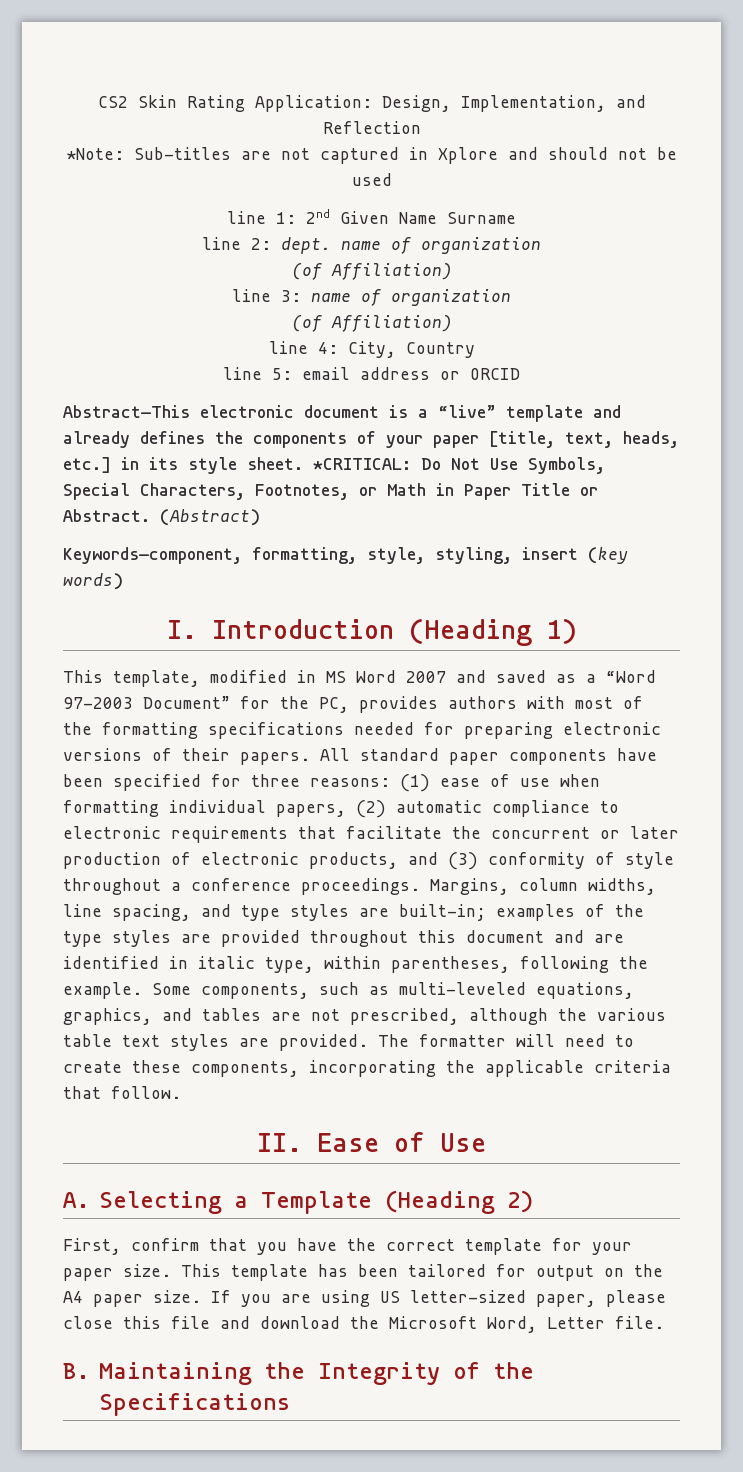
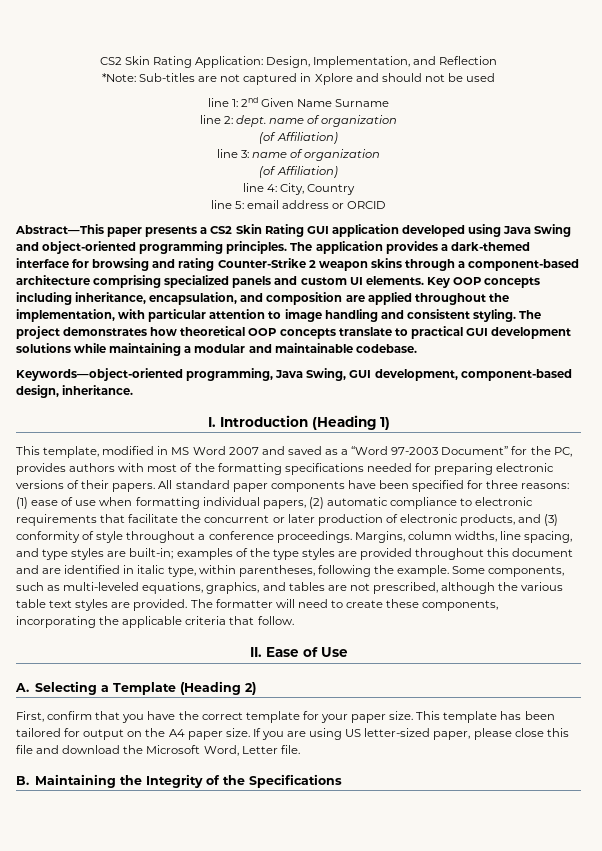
- Abstract—This electronic document is a “live” template and already defines the components of your paper [title, text, heads, etc.] in its style sheet. *CRITICAL: Do Not Use Symbols, Special Characters, Footnotes, or Math in Paper Title or Abstract. (Abstract)
- Keywords—component, formatting, style, styling, insert (key words)
+ Abstract—This paper presents a CS2 Skin Rating GUI application developed using Java Swing and object-oriented programming principles. The application provides a dark-themed interface for browsing and rating Counter-Strike 2 weapon skins through a component-based architecture comprising specialized panels and custom UI elements. Key OOP concepts including inheritance, encapsulation, and composition are applied throughout the implementation, with particular attention to image handling and consistent styling. The project demonstrates how theoretical OOP concepts translate to practical GUI development solutions while maintaining a modular and maintainable codebase.
+ Keywords—object-oriented programming, Java Swing, GUI development, component-based design, inheritance.

